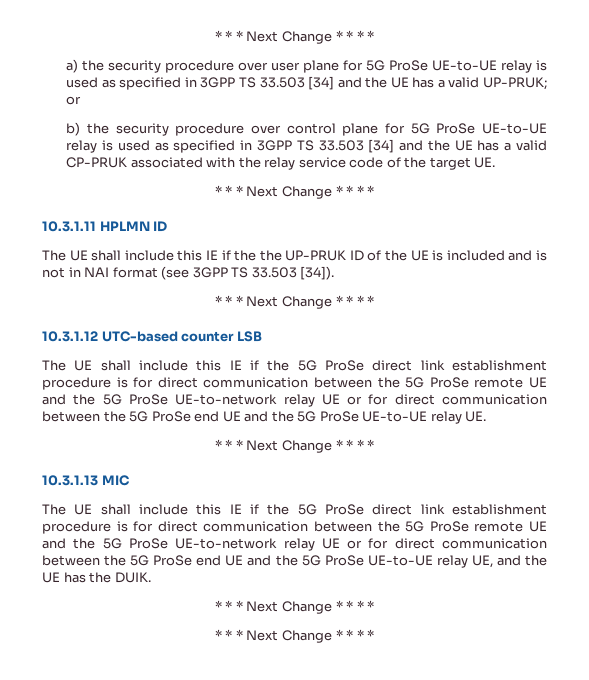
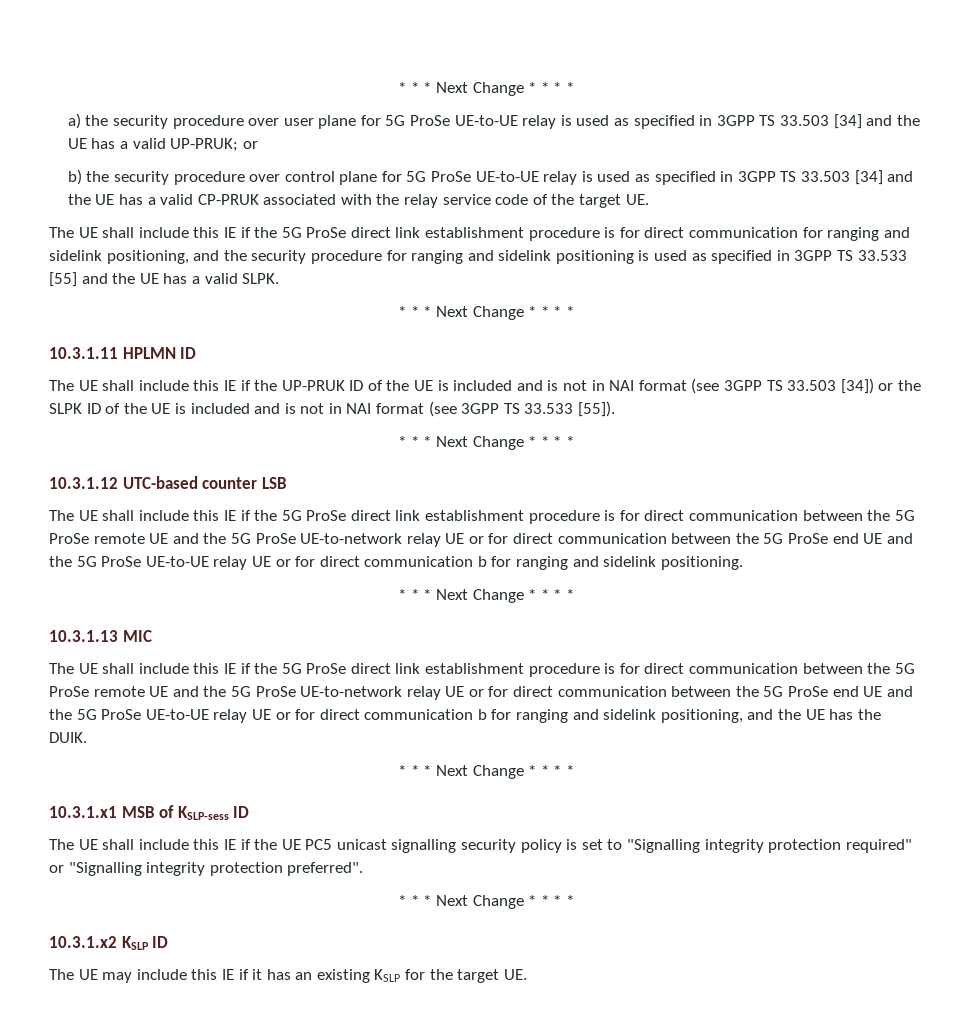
+ The UE shall include this IE if the 5G ProSe direct link establishment procedure is for direct communication for ranging and sidelink positioning, and the security procedure for ranging and sidelink positioning is used as specified in 3GPP TS 33.533 [55] and the UE has a valid SLPK.
- The UE shall include this IE if the the UP-PRUK ID of the UE is included and is not in NAI format (see 3GPP TS 33.503 [34]).
+ The UE shall include this IE if the UP-PRUK ID of the UE is included and is not in NAI format (see 3GPP TS 33.503 [34]) or the SLPK ID of the UE is included and is not in NAI format (see 3GPP TS 33.533 [55]).
- The UE shall include this IE if the 5G ProSe direct link establishment procedure is for direct communication between the 5G ProSe remote UE and the 5G ProSe UE-to-network relay UE or for direct communication between the 5G ProSe end UE and the 5G ProSe UE-to-UE relay UE.
+ The UE shall include this IE if the 5G ProSe direct link establishment procedure is for direct communication between the 5G ProSe remote UE and the 5G ProSe UE-to-network relay UE or for direct communication between the 5G ProSe end UE and the 5G ProSe UE-to-UE relay UE or for direct communication b for ranging and sidelink positioning.
- The UE shall include this IE if the 5G ProSe direct link establishment procedure is for direct communication between the 5G ProSe remote UE and the 5G ProSe UE-to-network relay UE or for direct communication between the 5G ProSe end UE and the 5G ProSe UE-to-UE relay UE, and the UE has the DUIK.
+ The UE shall include this IE if the 5G ProSe direct link establishment procedure is for direct communication between the 5G ProSe remote UE and the 5G ProSe UE-to-network relay UE or for direct communication between the 5G ProSe end UE and the 5G ProSe UE-to-UE relay UE or for direct communication b for ranging and sidelink positioning, and the UE has the DUIK.
  * * * Next Change * * * *
+ 10.3.1.x1 MSB of KSLP-sess ID
+ The UE shall include this IE if the UE PC5 unicast signalling security policy is set to "Signalling integrity protection required" or "Signalling integrity protection preferred".
  * * * Next Change * * * *
+ 10.3.1.x2 KSLP ID
+ The UE may include this IE if it has an existing KSLP for the target UE.

